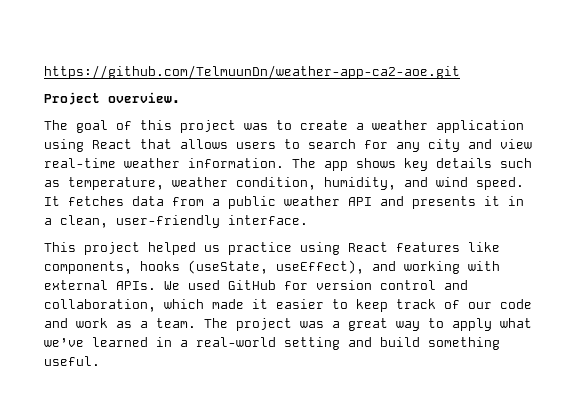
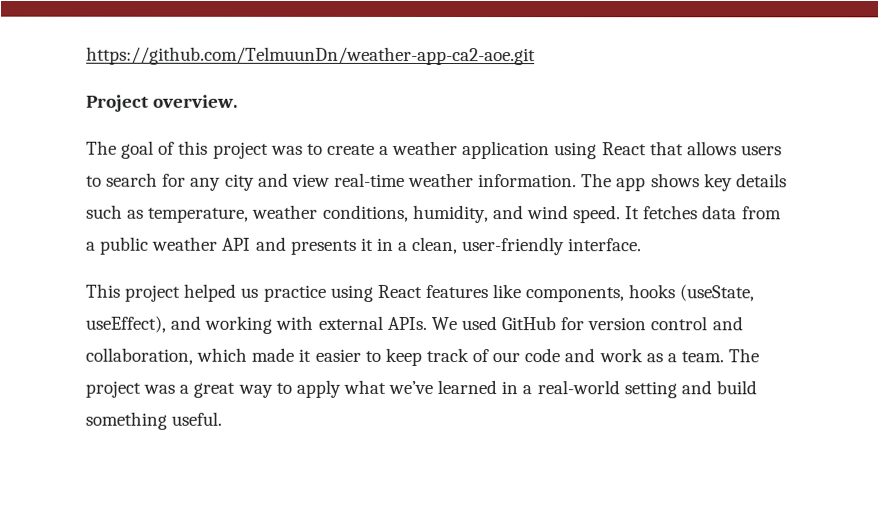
- The app shows key details such as temperature, weather condition, humidity, and wind speed.
+ The app shows key details such as temperature, weather conditions, humidity, and wind speed.

